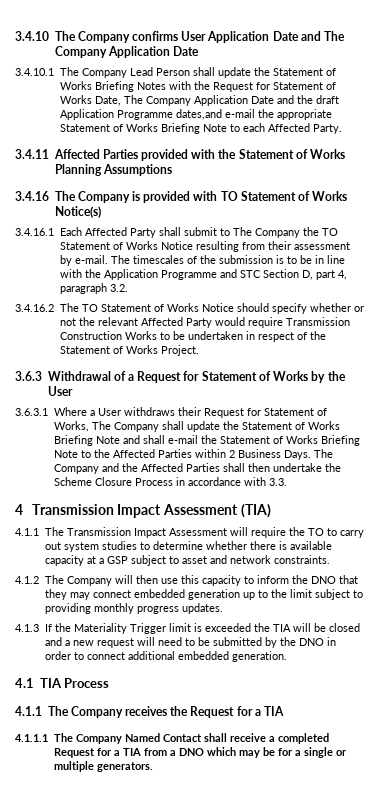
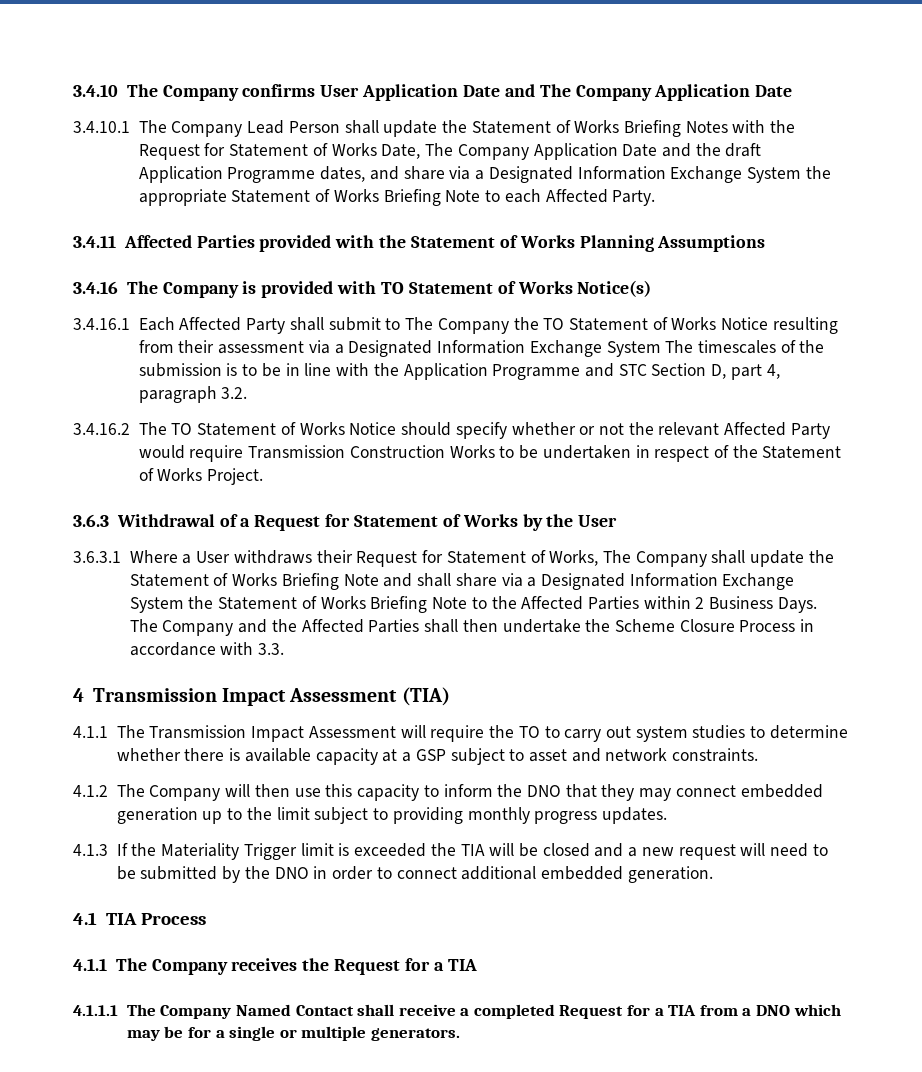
- 3.4.10.1 The Company Lead Person shall update the Statement of Works Briefing Notes with the Request for Statement of Works Date, The Company Application Date and the draft Application Programme dates,and e-mail the appropriate Statement of Works Briefing Note to each Affected Party.
+ 3.4.10.1 The Company Lead Person shall update the Statement of Works Briefing Notes with the Request for Statement of Works Date, The Company Application Date and the draft Application Programme dates, and share via a Designated Information Exchange System the appropriate Statement of Works Briefing Note to each Affected Party.
- 3.4.16.1 Each Affected Party shall submit to The Company the TO Statement of Works Notice resulting from their assessment by e-mail. The timescales of the submission is to be in line with the Application Programme and STC Section D, part 4, paragraph 3.2.
+ 3.4.16.1 Each Affected Party shall submit to The Company the TO Statement of Works Notice resulting from their assessment via a Designated Information Exchange System The timescales of the submission is to be in line with the Application Programme and STC Section D, part 4, paragraph 3.2.
- 3.6.3.1 Where a User withdraws their Request for Statement of Works, The Company shall update the Statement of Works Briefing Note and shall e-mail the Statement of Works Briefing Note to the Affected Parties within 2 Business Days.
+ 3.6.3.1 Where a User withdraws their Request for Statement of Works, The Company shall update the Statement of Works Briefing Note and shall share via a Designated Information Exchange System the Statement of Works Briefing Note to the Affected Parties within 2 Business Days.

